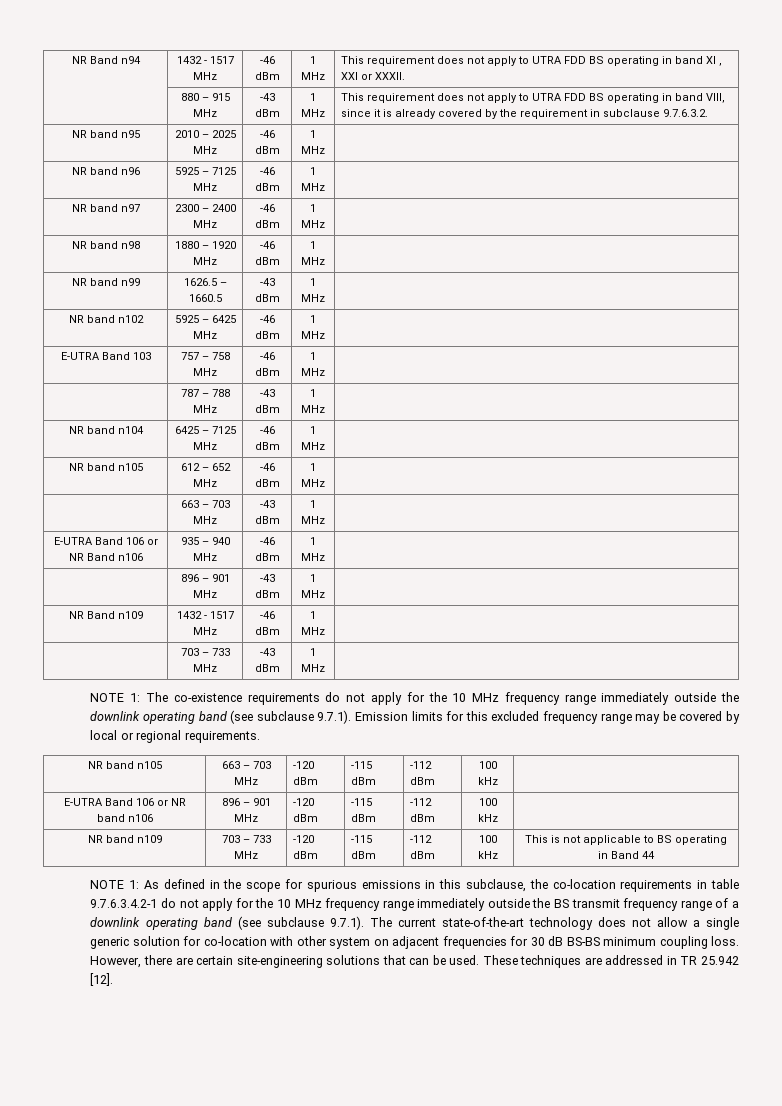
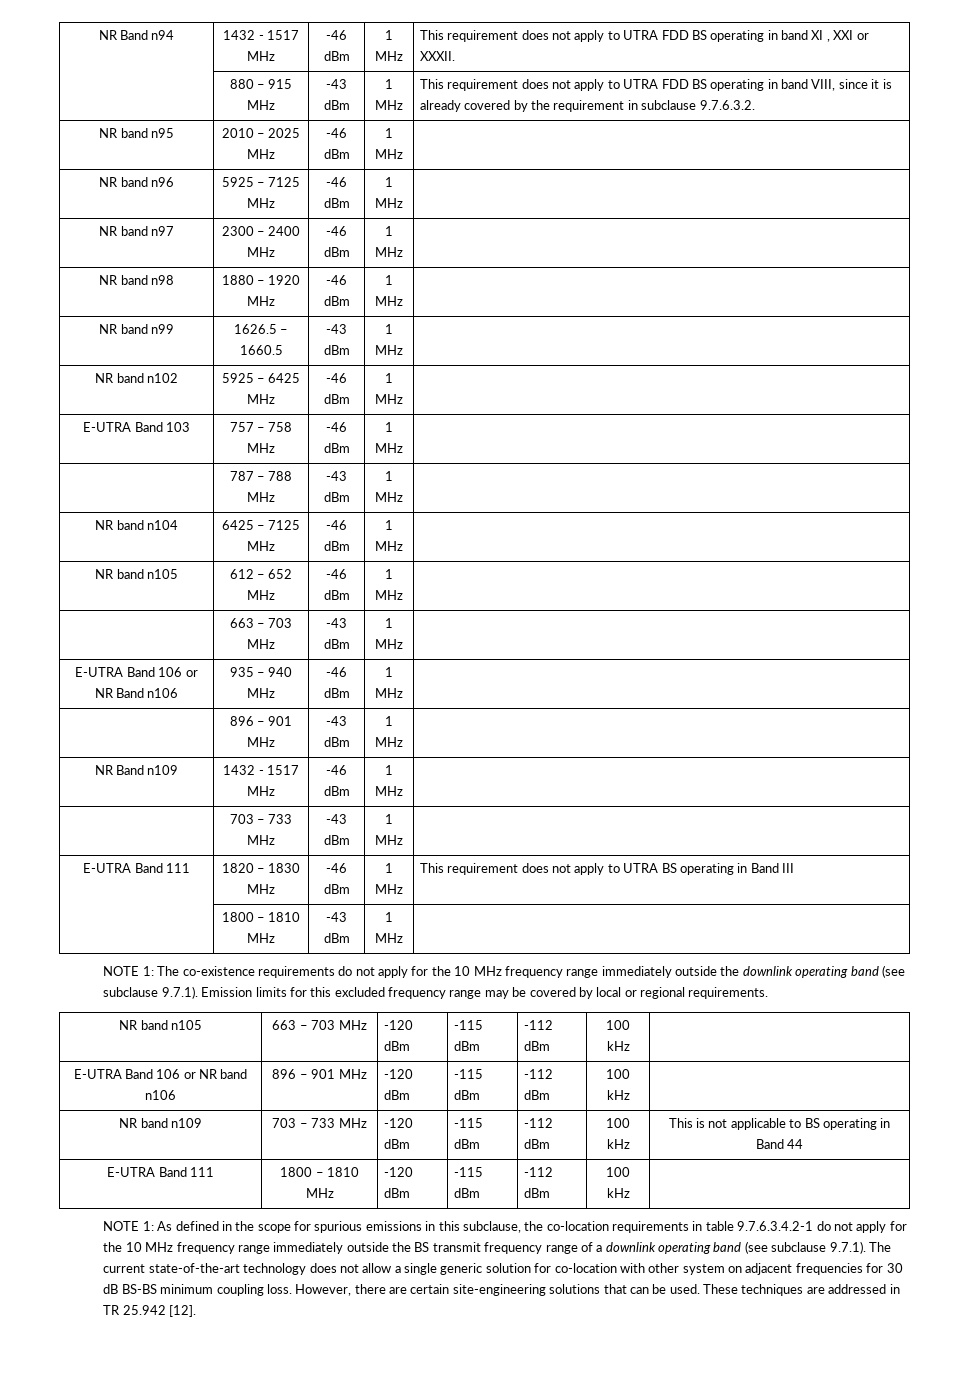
+ E-UTRA Band 111 | 1820 – 1830 MHz | -46 dBm | 1 MHz | This requirement does not apply to UTRA BS operating in Band III
+ | 1800 – 1810 MHz | -43 dBm | 1 MHz |
+ E-UTRA Band 111 | 1800 – 1810 MHz | -120 dBm | -115 dBm | -112 dBm | 100 kHz |

